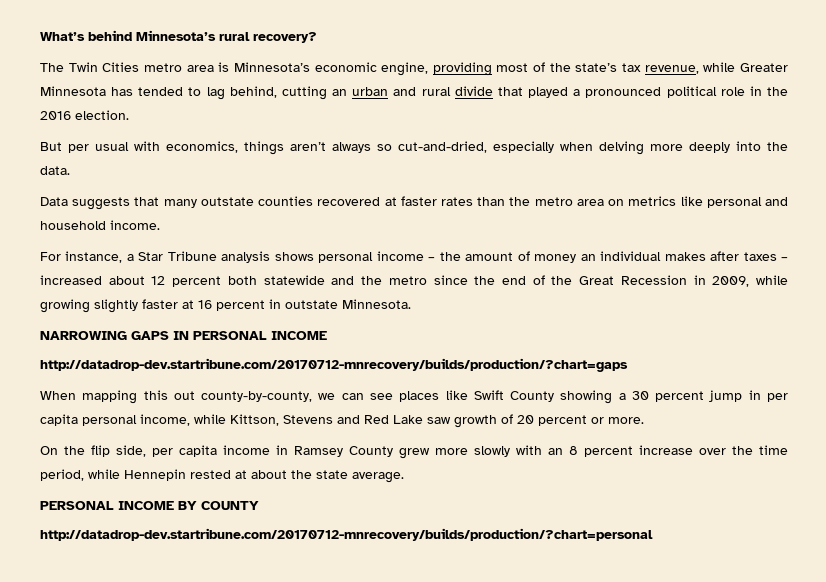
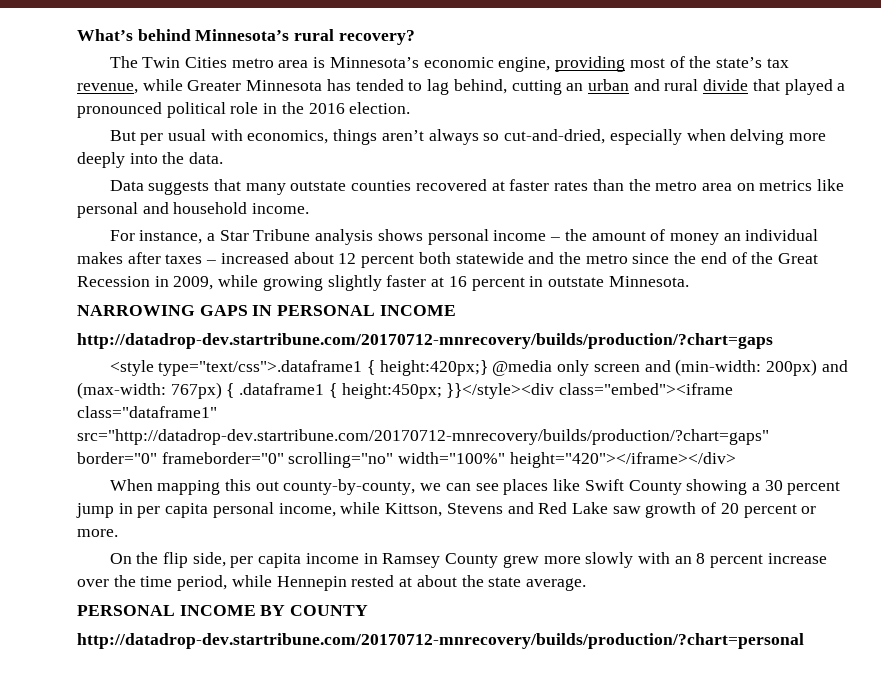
+ <style type="text/css">.dataframe1 { height:420px;} @media only screen and (min-width: 200px) and (max-width: 767px) { .dataframe1 { height:450px; }}</style><div class="embed"><iframe class="dataframe1" src="http://datadrop-dev.startribune.com/20170712-mnrecovery/builds/production/?chart=gaps" border="0" frameborder="0" scrolling="no" width="100%" height="420"></iframe></div>

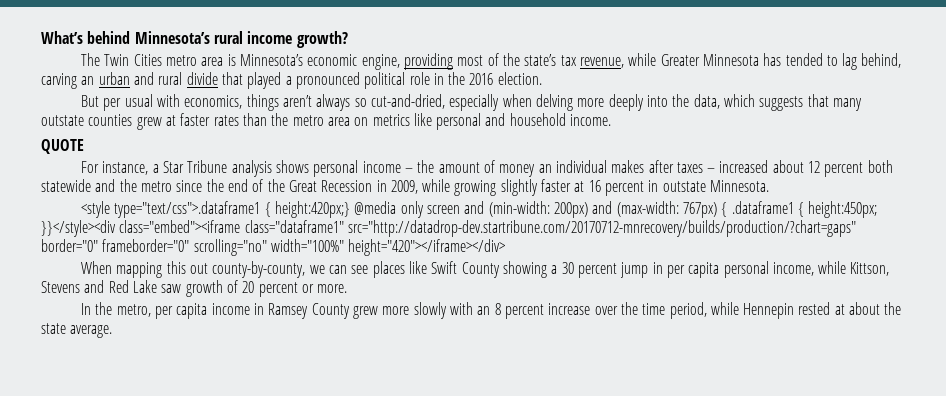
- What’s behind Minnesota’s rural recovery?
+ What’s behind Minnesota’s rural income growth?
- The Twin Cities metro area is Minnesota’s economic engine, providing most of the state’s tax revenue, while Greater Minnesota has tended to lag behind, cutting an urban and rural divide that played a pronounced political role in the 2016 election.
+ The Twin Cities metro area is Minnesota’s economic engine, providing most of the state’s tax revenue, while Greater Minnesota has tended to lag behind, carving an urban and rural divide that played a pronounced political role in the 2016 election.
- But per usual with economics, things aren’t always so cut-and-dried, especially when delving more deeply into the data.
- Data suggests that many outstate counties recovered at faster rates than the metro area on metrics like personal and household income.
+ But per usual with economics, things aren’t always so cut-and-dried, especially when delving more deeply into the data, which suggests that many outstate counties grew at faster rates than the metro area on metrics like personal and household income.
+ QUOTE
- NARROWING GAPS IN PERSONAL INCOME
- http://datadrop-dev.startribune.com/20170712-mnrecovery/builds/production/?chart=gaps
- On the flip side, per capita income in Ramsey County grew more slowly with an 8 percent increase over the time period, while Hennepin rested at about the state average.
+ In the metro, per capita income in Ramsey County grew more slowly with an 8 percent increase over the time period, while Hennepin rested at about the state average.
- PERSONAL INCOME BY COUNTY
- http://datadrop-dev.startribune.com/20170712-mnrecovery/builds/production/?chart=personal

